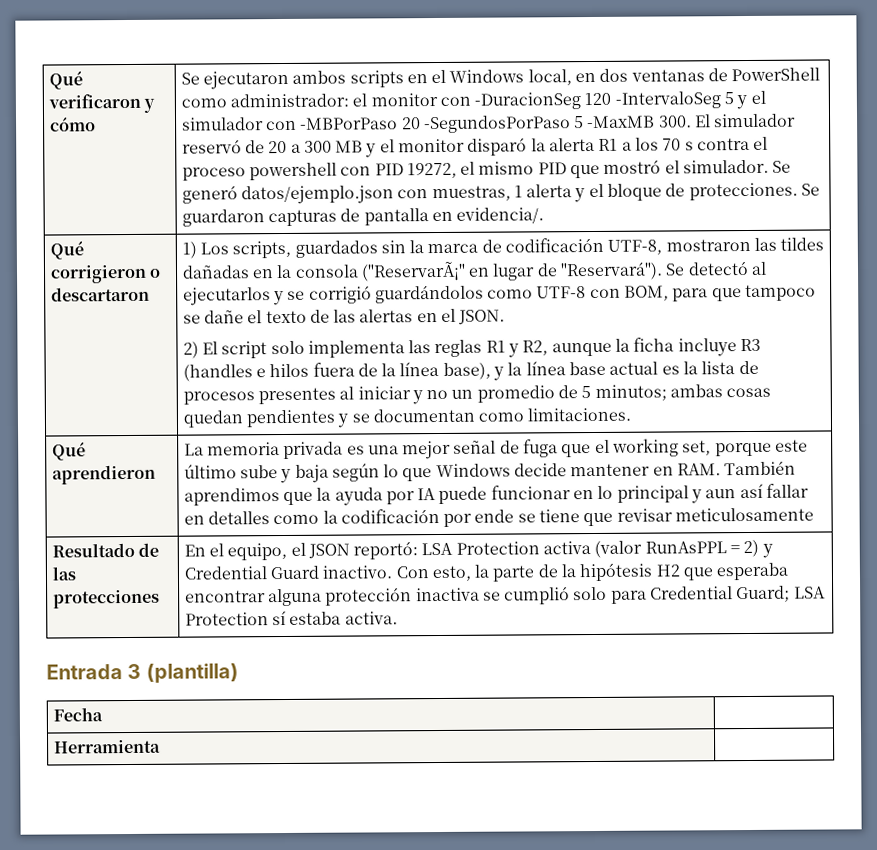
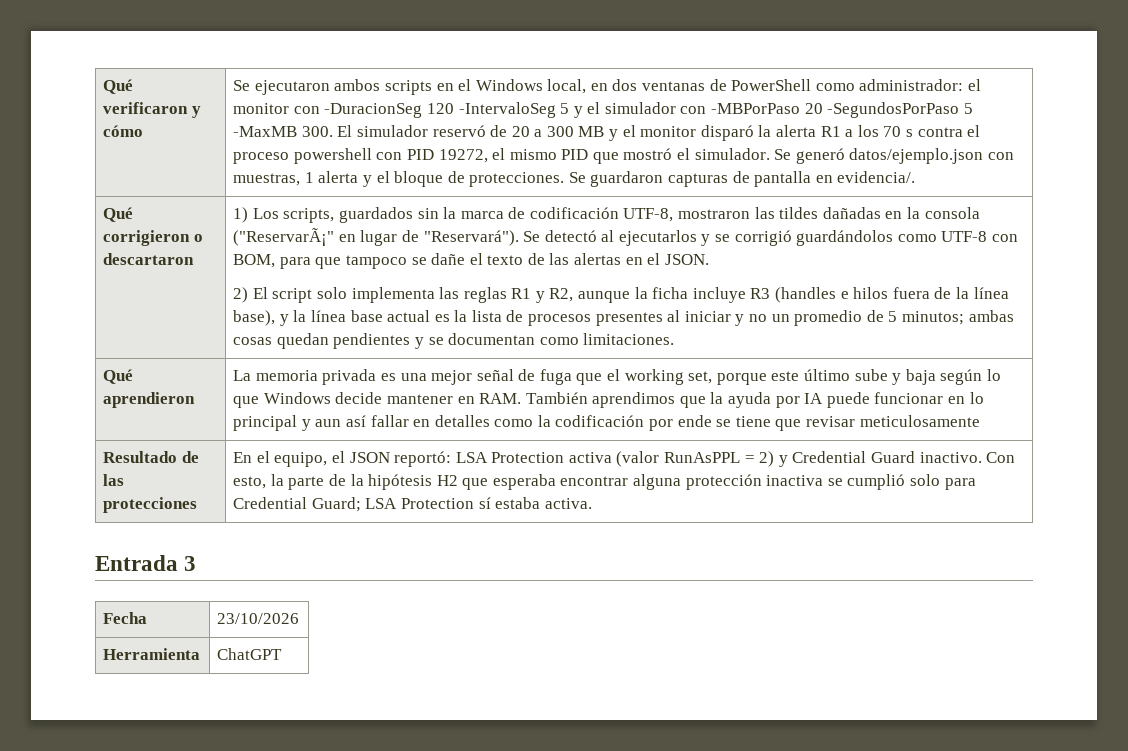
- Entrada 3 (plantilla)
+ Entrada 3
- Fecha |
+ Fecha | 23/10/2026
- Herramienta |
+ Herramienta | ChatGPT

